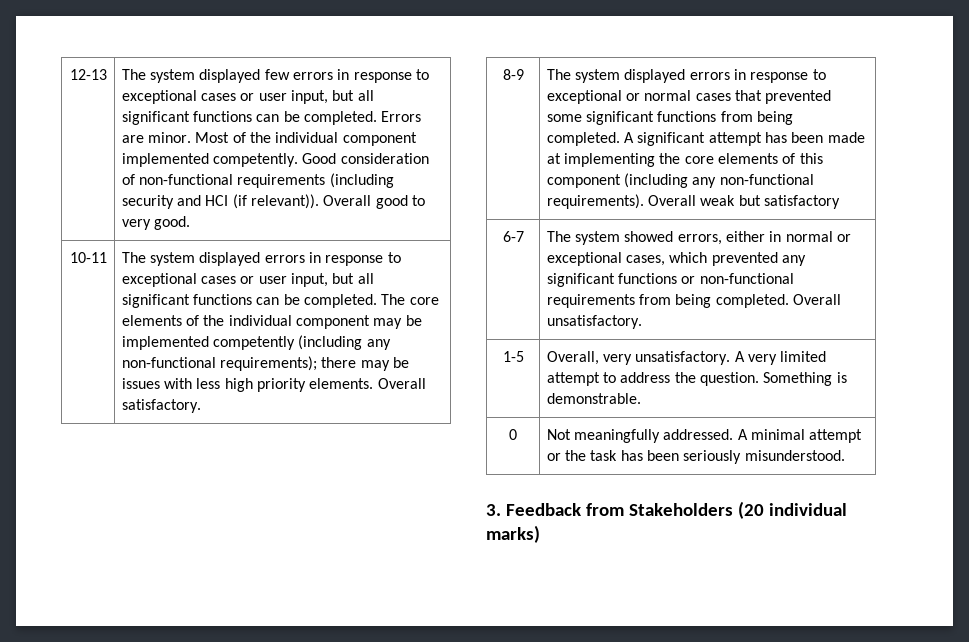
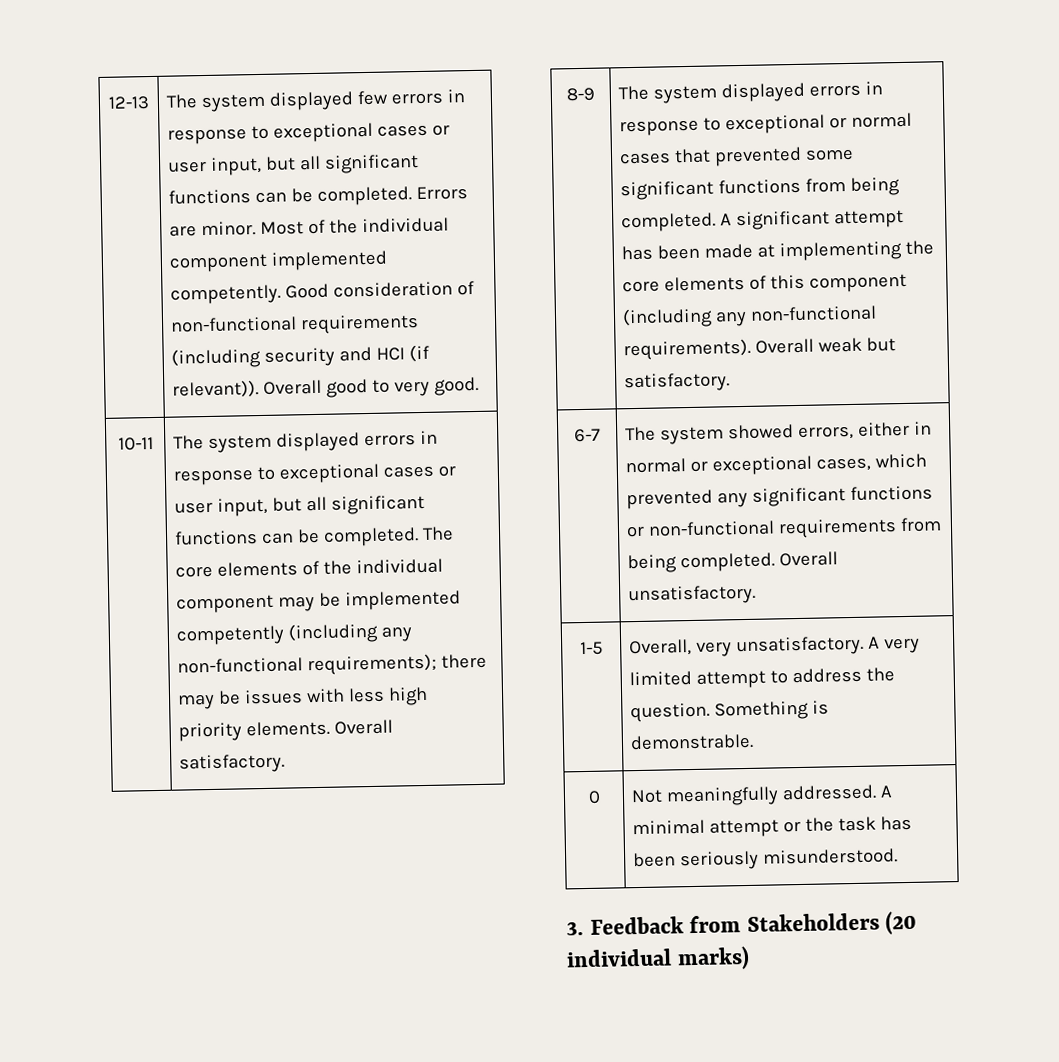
- Overall weak but satisfactory
+ Overall weak but satisfactory.

